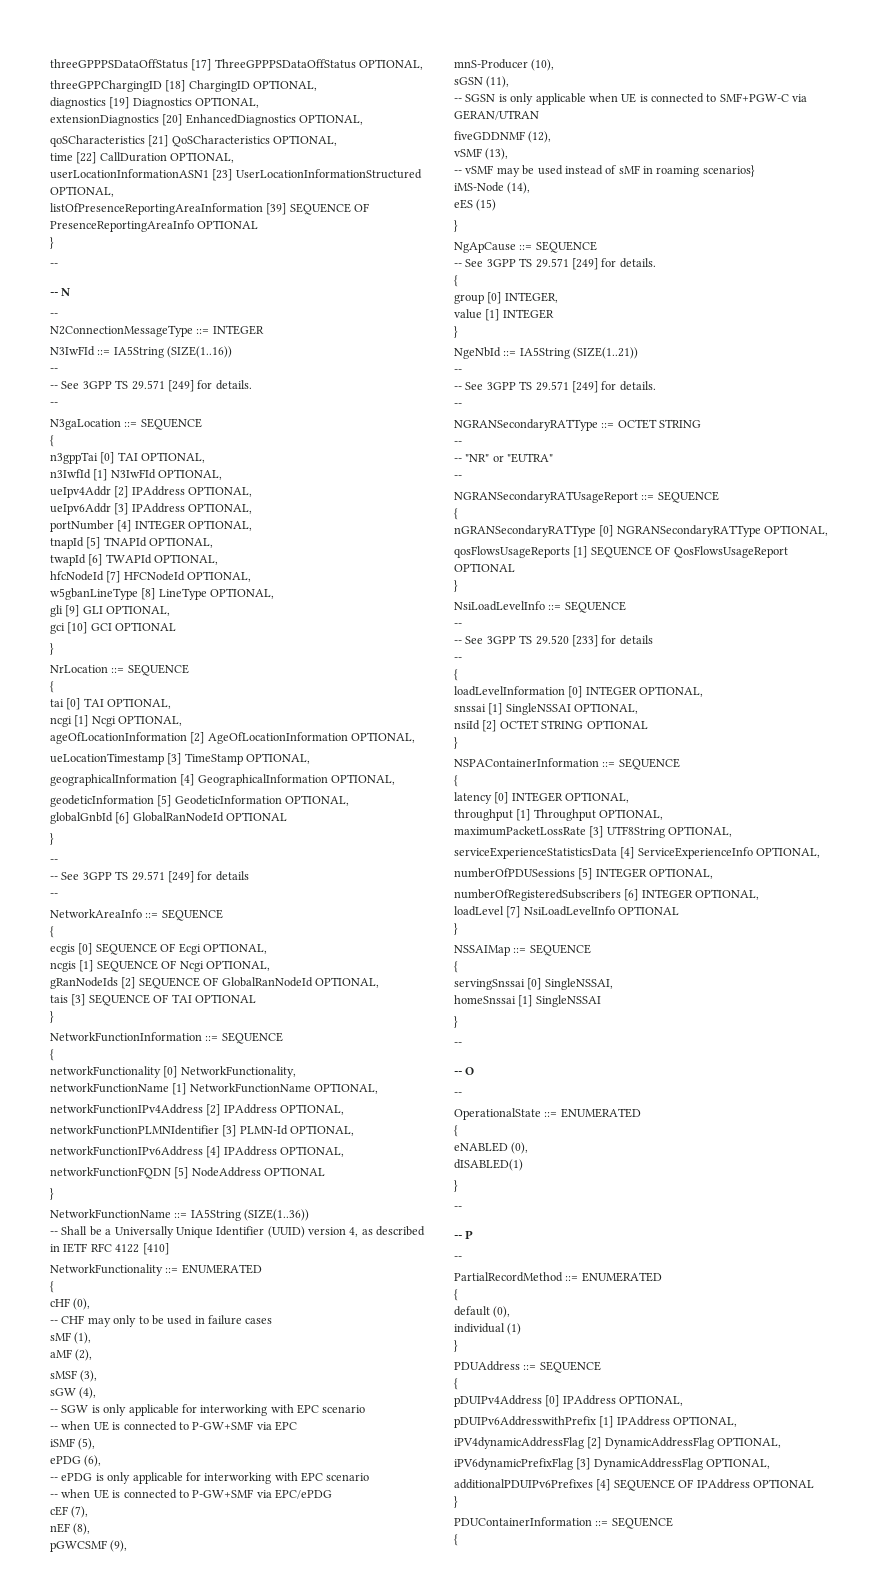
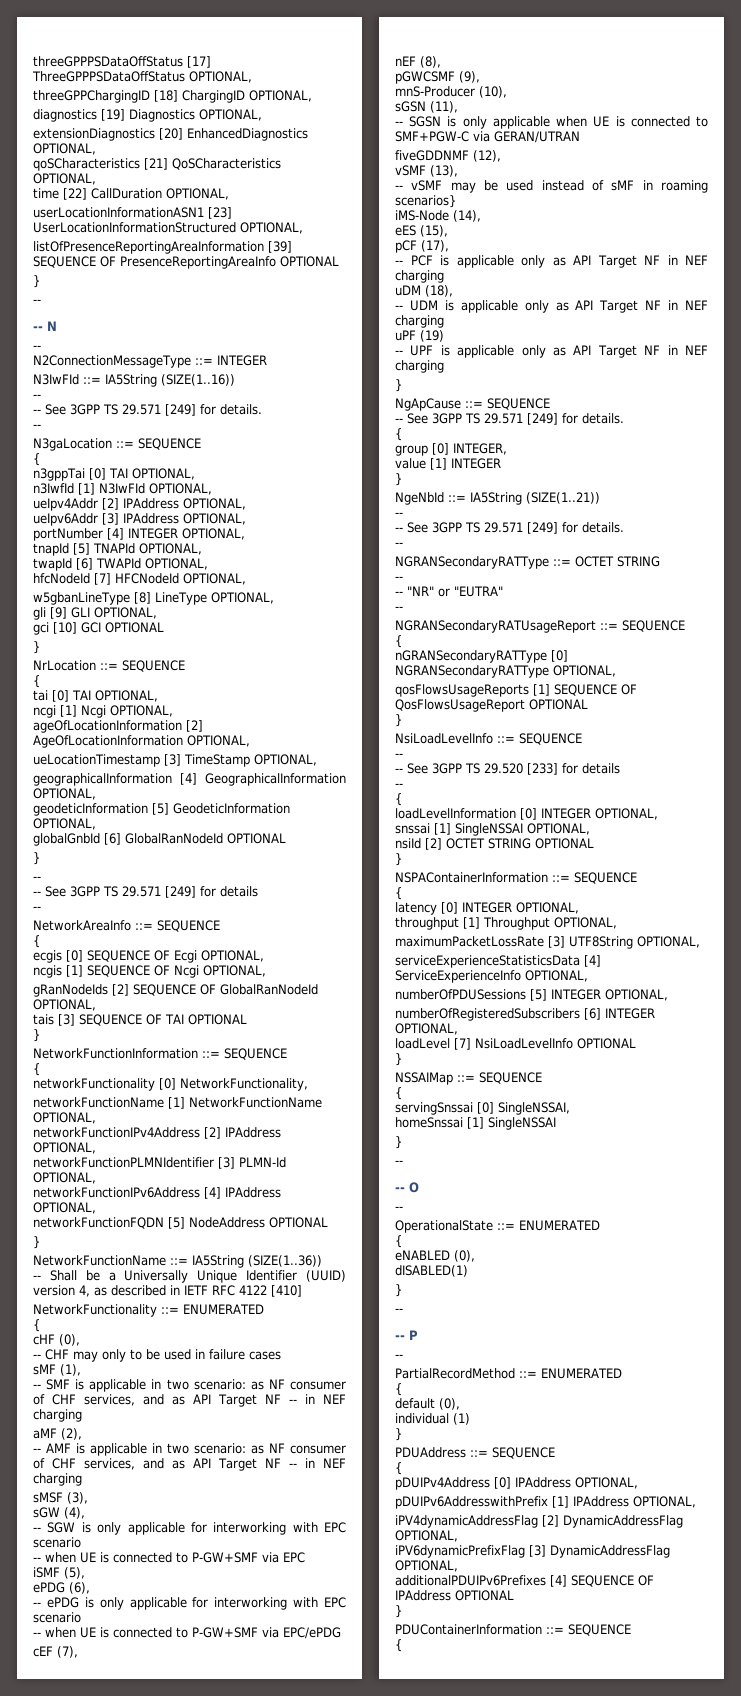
+ -- SMF is applicable in two scenario: as NF consumer of CHF services, and as API Target NF -- in NEF charging
  aMF (2),
+ -- AMF is applicable in two scenario: as NF consumer of CHF services, and as API Target NF -- in NEF charging
- eES (15)
+ eES (15),
+ pCF (17),
+ -- PCF is applicable only as API Target NF in NEF charging
+ uDM (18),
+ -- UDM is applicable only as API Target NF in NEF charging
+ uPF (19)
+ -- UPF is applicable only as API Target NF in NEF charging

